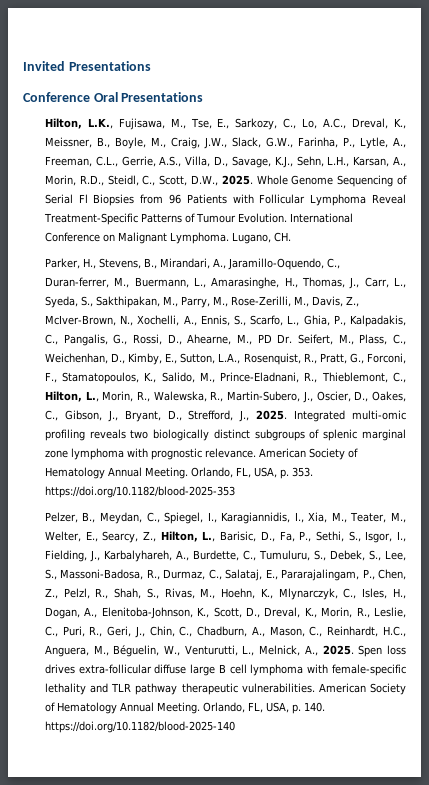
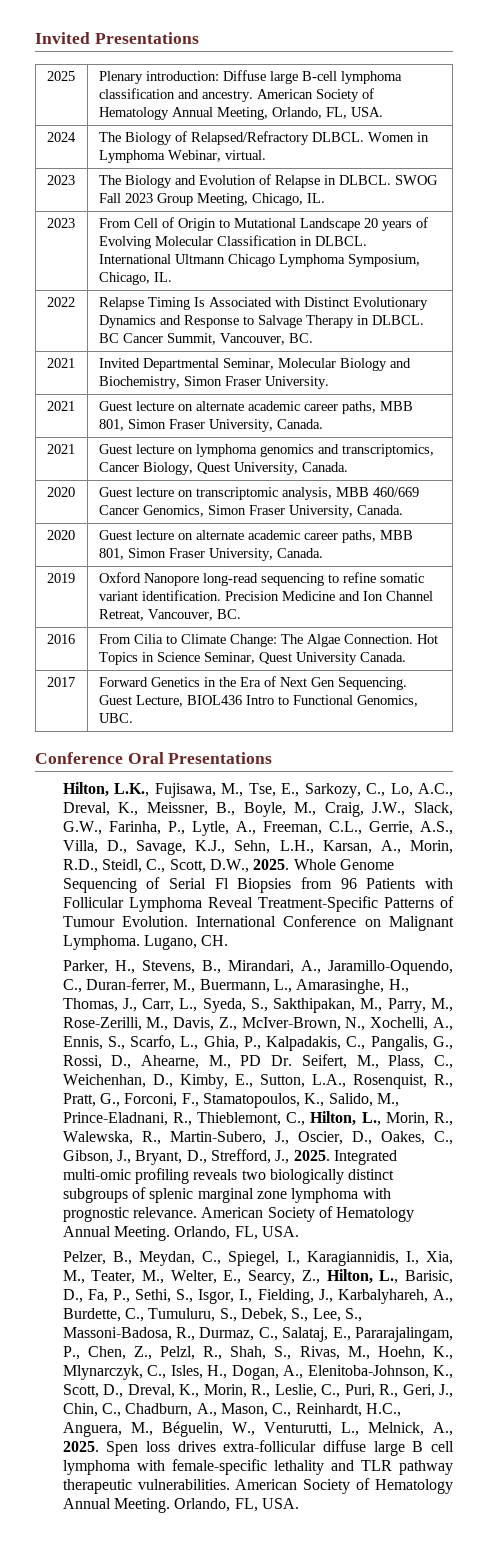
+ 2025 | Plenary introduction: Diffuse large B-cell lymphoma classification and ancestry. American Society of Hematology Annual Meeting, Orlando, FL, USA.
+ 2024 | The Biology of Relapsed/Refractory DLBCL. Women in Lymphoma Webinar, virtual.
+ 2023 | The Biology and Evolution of Relapse in DLBCL. SWOG Fall 2023 Group Meeting, Chicago, IL.
+ 2023 | From Cell of Origin to Mutational Landscape 20 years of Evolving Molecular Classification in DLBCL. International Ultmann Chicago Lymphoma Symposium, Chicago, IL.
+ 2022 | Relapse Timing Is Associated with Distinct Evolutionary Dynamics and Response to Salvage Therapy in DLBCL. BC Cancer Summit, Vancouver, BC.
+ 2021 | Invited Departmental Seminar, Molecular Biology and Biochemistry, Simon Fraser University.
+ 2021 | Guest lecture on alternate academic career paths, MBB 801, Simon Fraser University, Canada.
+ 2021 | Guest lecture on lymphoma genomics and transcriptomics, Cancer Biology, Quest University, Canada.
+ 2020 | Guest lecture on transcriptomic analysis, MBB 460/669 Cancer Genomics, Simon Fraser University, Canada.
+ 2020 | Guest lecture on alternate academic career paths, MBB 801, Simon Fraser University, Canada.
+ 2019 | Oxford Nanopore long-read sequencing to refine somatic variant identification. Precision Medicine and Ion Channel Retreat, Vancouver, BC.
+ 2016 | From Cilia to Climate Change: The Algae Connection. Hot Topics in Science Seminar, Quest University Canada.
+ 2017 | Forward Genetics in the Era of Next Gen Sequencing. Guest Lecture, BIOL436 Intro to Functional Genomics, UBC.
- Integrated multi-omic profiling reveals two biologically distinct subgroups of splenic marginal zone lymphoma with prognostic relevance. American Society of Hematology Annual Meeting. Orlando, FL, USA, p. 353. https://doi.org/10.1182/blood-2025-353
+ Integrated multi-omic profiling reveals two biologically distinct subgroups of splenic marginal zone lymphoma with prognostic relevance. American Society of Hematology Annual Meeting. Orlando, FL, USA.
- Spen loss drives extra-follicular diffuse large B cell lymphoma with female-specific lethality and TLR pathway therapeutic vulnerabilities. American Society of Hematology Annual Meeting. Orlando, FL, USA, p. 140. https://doi.org/10.1182/blood-2025-140
+ Spen loss drives extra-follicular diffuse large B cell lymphoma with female-specific lethality and TLR pathway therapeutic vulnerabilities. American Society of Hematology Annual Meeting. Orlando, FL, USA.

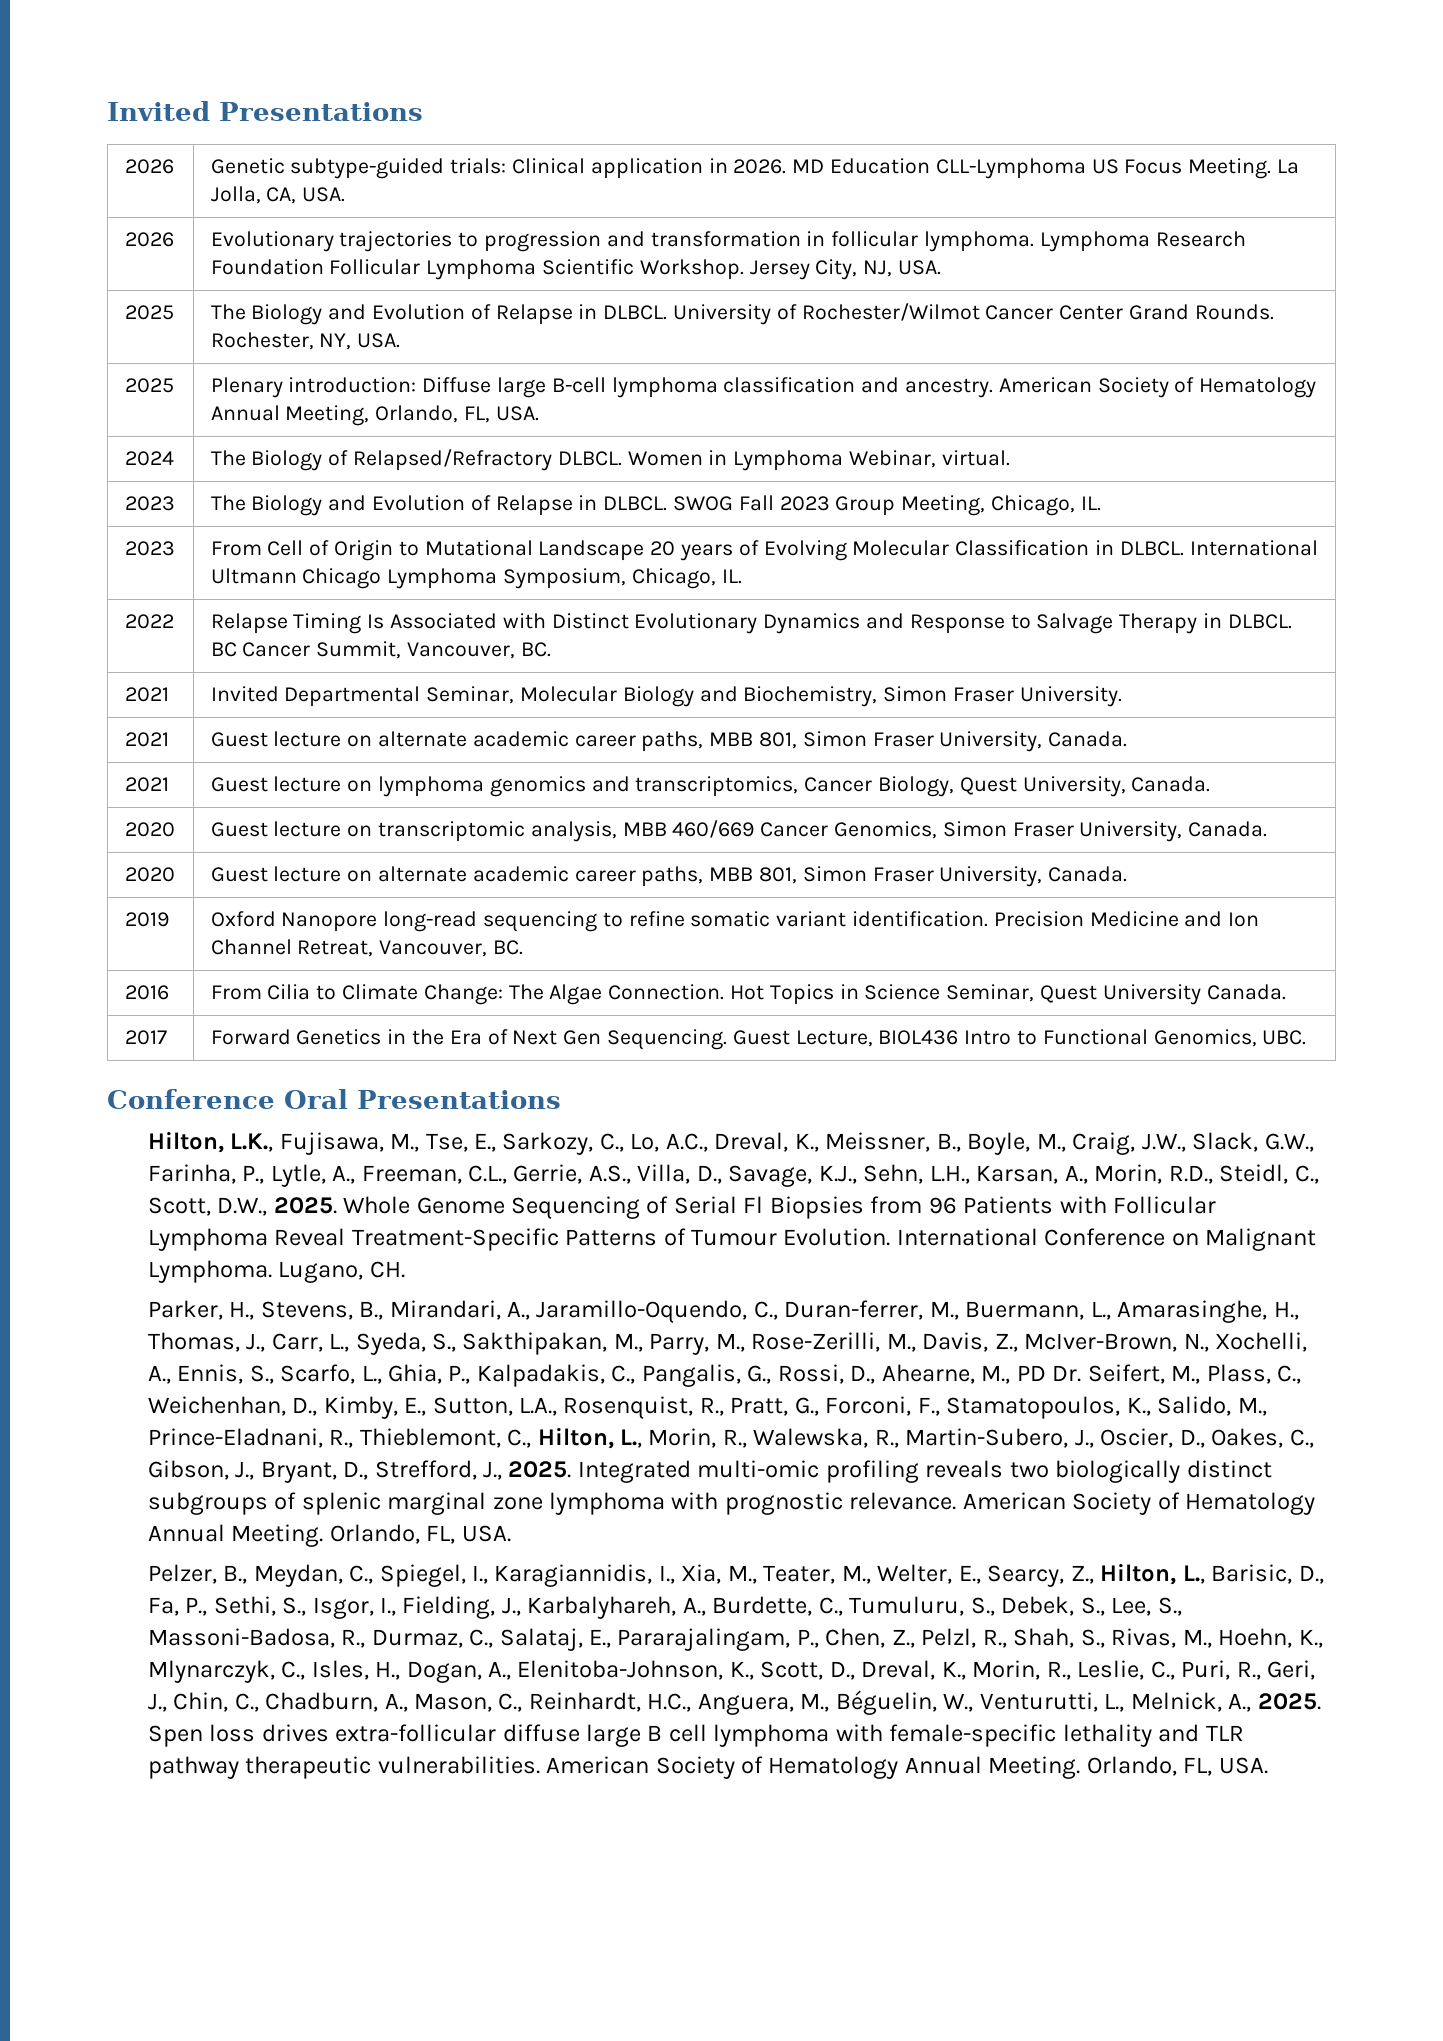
+ 2026 | Genetic subtype-guided trials: Clinical application in 2026. MD Education CLL-Lymphoma US Focus Meeting. La Jolla, CA, USA.
+ 2026 | Evolutionary trajectories to progression and transformation in follicular lymphoma. Lymphoma Research Foundation Follicular Lymphoma Scientific Workshop. Jersey City, NJ, USA.
+ 2025 | The Biology and Evolution of Relapse in DLBCL. University of Rochester/Wilmot Cancer Center Grand Rounds. Rochester, NY, USA.

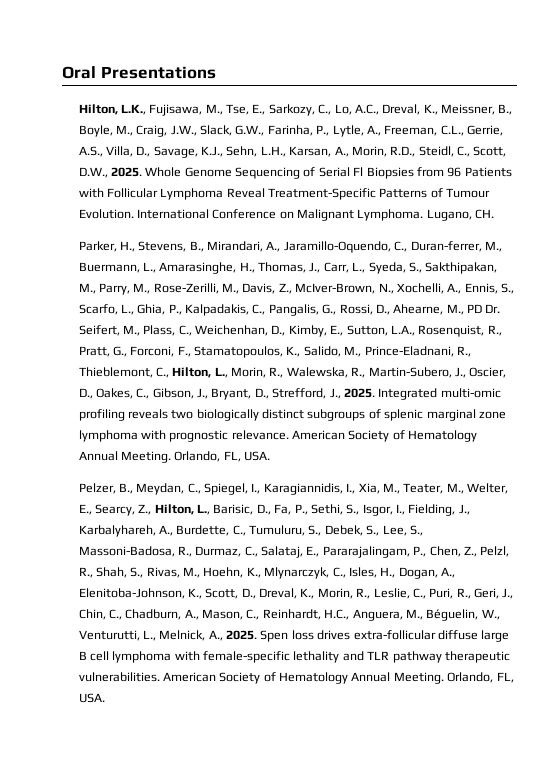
- Invited Presentations
- 2026 | Genetic subtype-guided trials: Clinical application in 2026. MD Education CLL-Lymphoma US Focus Meeting. La Jolla, CA, USA.
- 2026 | Evolutionary trajectories to progression and transformation in follicular lymphoma. Lymphoma Research Foundation Follicular Lymphoma Scientific Workshop. Jersey City, NJ, USA.
- 2025 | The Biology and Evolution of Relapse in DLBCL. University of Rochester/Wilmot Cancer Center Grand Rounds. Rochester, NY, USA.
- 2025 | Plenary introduction: Diffuse large B-cell lymphoma classification and ancestry. American Society of Hematology Annual Meeting, Orlando, FL, USA.
- 2024 | The Biology of Relapsed/Refractory DLBCL. Women in Lymphoma Webinar, virtual.
- 2023 | The Biology and Evolution of Relapse in DLBCL. SWOG Fall 2023 Group Meeting, Chicago, IL.
- 2023 | From Cell of Origin to Mutational Landscape 20 years of Evolving Molecular Classification in DLBCL. International Ultmann Chicago Lymphoma Symposium, Chicago, IL.
- 2022 | Relapse Timing Is Associated with Distinct Evolutionary Dynamics and Response to Salvage Therapy in DLBCL. BC Cancer Summit, Vancouver, BC.
- 2021 | Invited Departmental Seminar, Molecular Biology and Biochemistry, Simon Fraser University.
- 2021 | Guest lecture on alternate academic career paths, MBB 801, Simon Fraser University, Canada.
- 2021 | Guest lecture on lymphoma genomics and transcriptomics, Cancer Biology, Quest University, Canada.
- 2020 | Guest lecture on transcriptomic analysis, MBB 460/669 Cancer Genomics, Simon Fraser University, Canada.
- 2020 | Guest lecture on alternate academic career paths, MBB 801, Simon Fraser University, Canada.
- 2019 | Oxford Nanopore long-read sequencing to refine somatic variant identification. Precision Medicine and Ion Channel Retreat, Vancouver, BC.
- 2016 | From Cilia to Climate Change: The Algae Connection. Hot Topics in Science Seminar, Quest University Canada.
- 2017 | Forward Genetics in the Era of Next Gen Sequencing. Guest Lecture, BIOL436 Intro to Functional Genomics, UBC.
- Conference Oral Presentations
+ Oral Presentations

